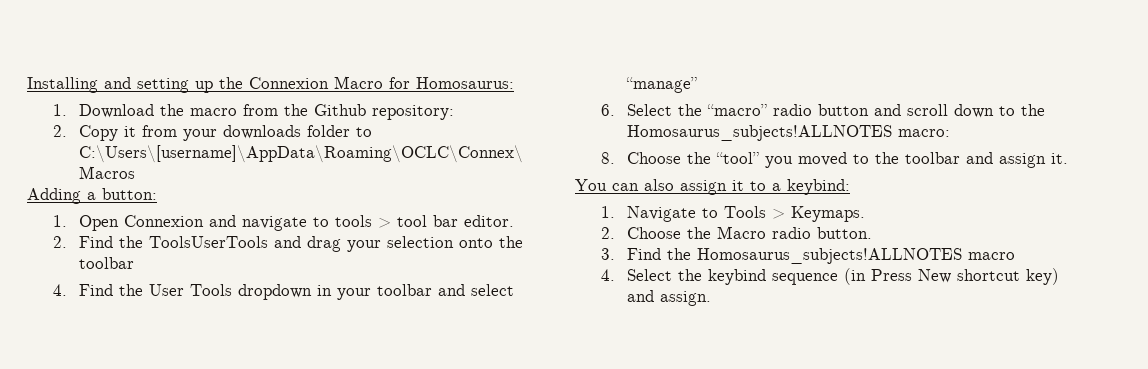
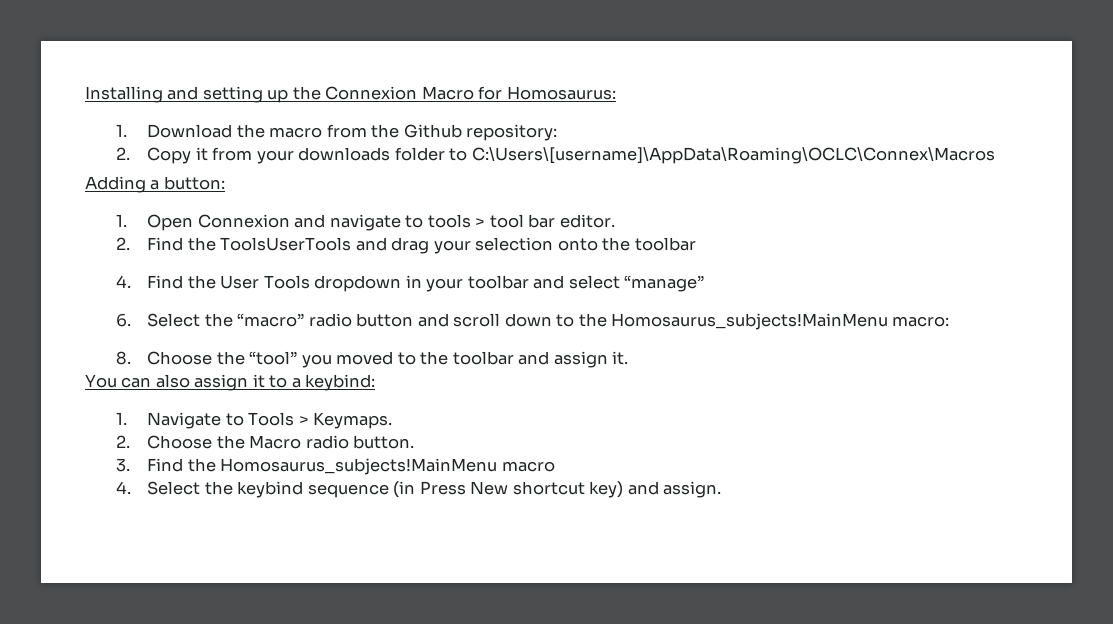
- 6. Select the “macro” radio button and scroll down to the Homosaurus_subjects!ALLNOTES macro:
+ 6. Select the “macro” radio button and scroll down to the Homosaurus_subjects!MainMenu macro:
- 3. Find the Homosaurus_subjects!ALLNOTES macro
+ 3. Find the Homosaurus_subjects!MainMenu macro

